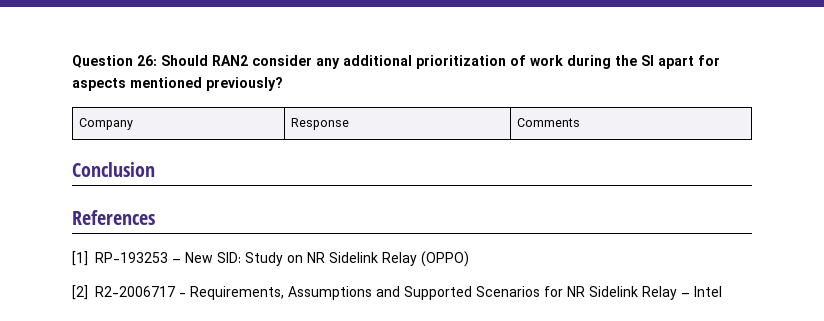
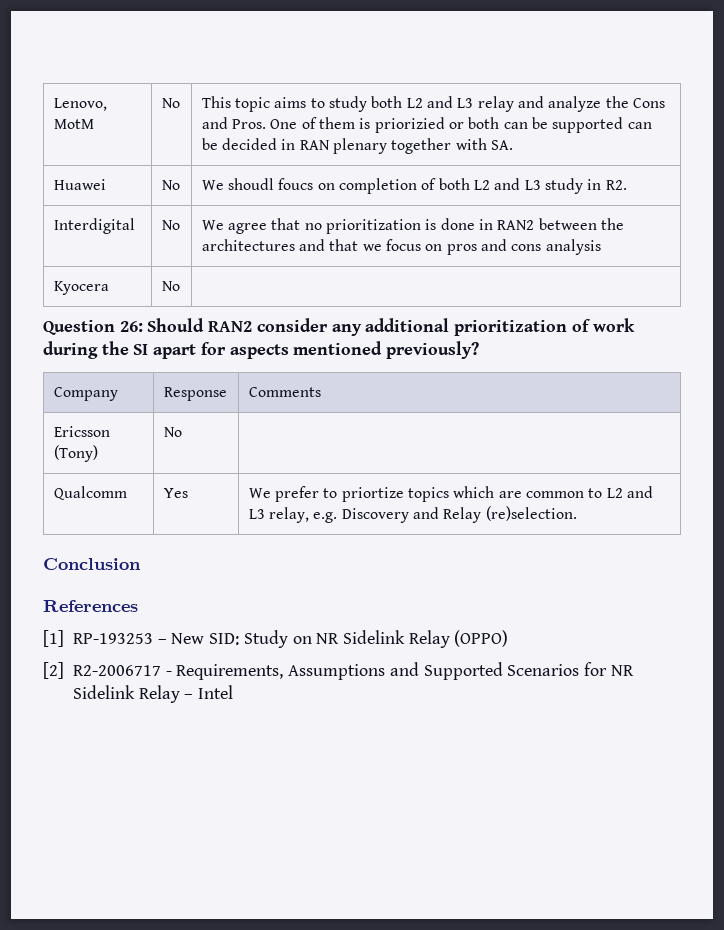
+ Lenovo, MotM | No | This topic aims to study both L2 and L3 relay and analyze the Cons and Pros. One of them is priorizied or both can be supported can be decided in RAN plenary together with SA.
+ Huawei | No | We shoudl foucs on completion of both L2 and L3 study in R2.
+ Interdigital | No | We agree that no prioritization is done in RAN2 between the architectures and that we focus on pros and cons analysis
+ Kyocera | No |
+ Ericsson (Tony) | No |
+ Qualcomm | Yes | We prefer to priortize topics which are common to L2 and L3 relay, e.g. Discovery and Relay (re)selection.

